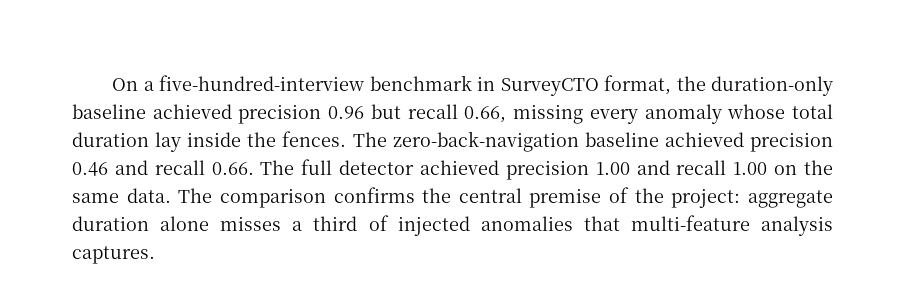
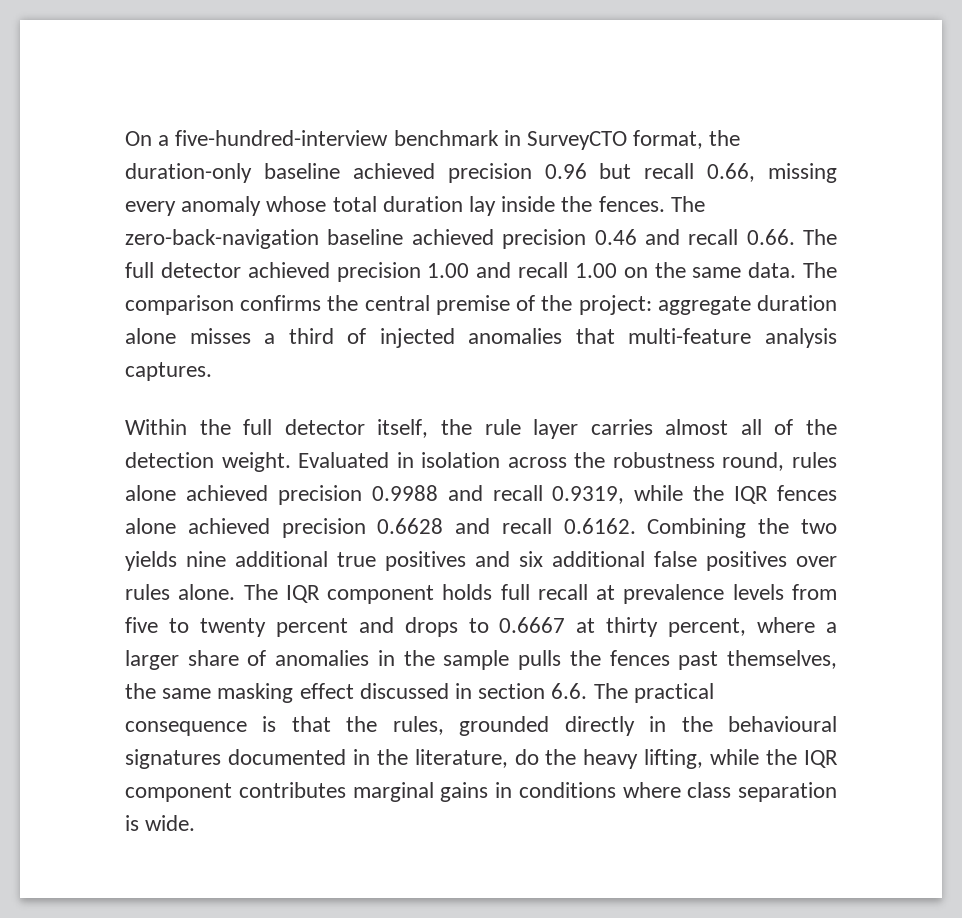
+ Within the full detector itself, the rule layer carries almost all of the detection weight. Evaluated in isolation across the robustness round, rules alone achieved precision 0.9988 and recall 0.9319, while the IQR fences alone achieved precision 0.6628 and recall 0.6162. Combining the two yields nine additional true positives and six additional false positives over rules alone. The IQR component holds full recall at prevalence levels from five to twenty percent and drops to 0.6667 at thirty percent, where a larger share of anomalies in the sample pulls the fences past themselves, the same masking effect discussed in section 6.6. The practical consequence is that the rules, grounded directly in the behavioural signatures documented in the literature, do the heavy lifting, while the IQR component contributes marginal gains in conditions where class separation is wide.

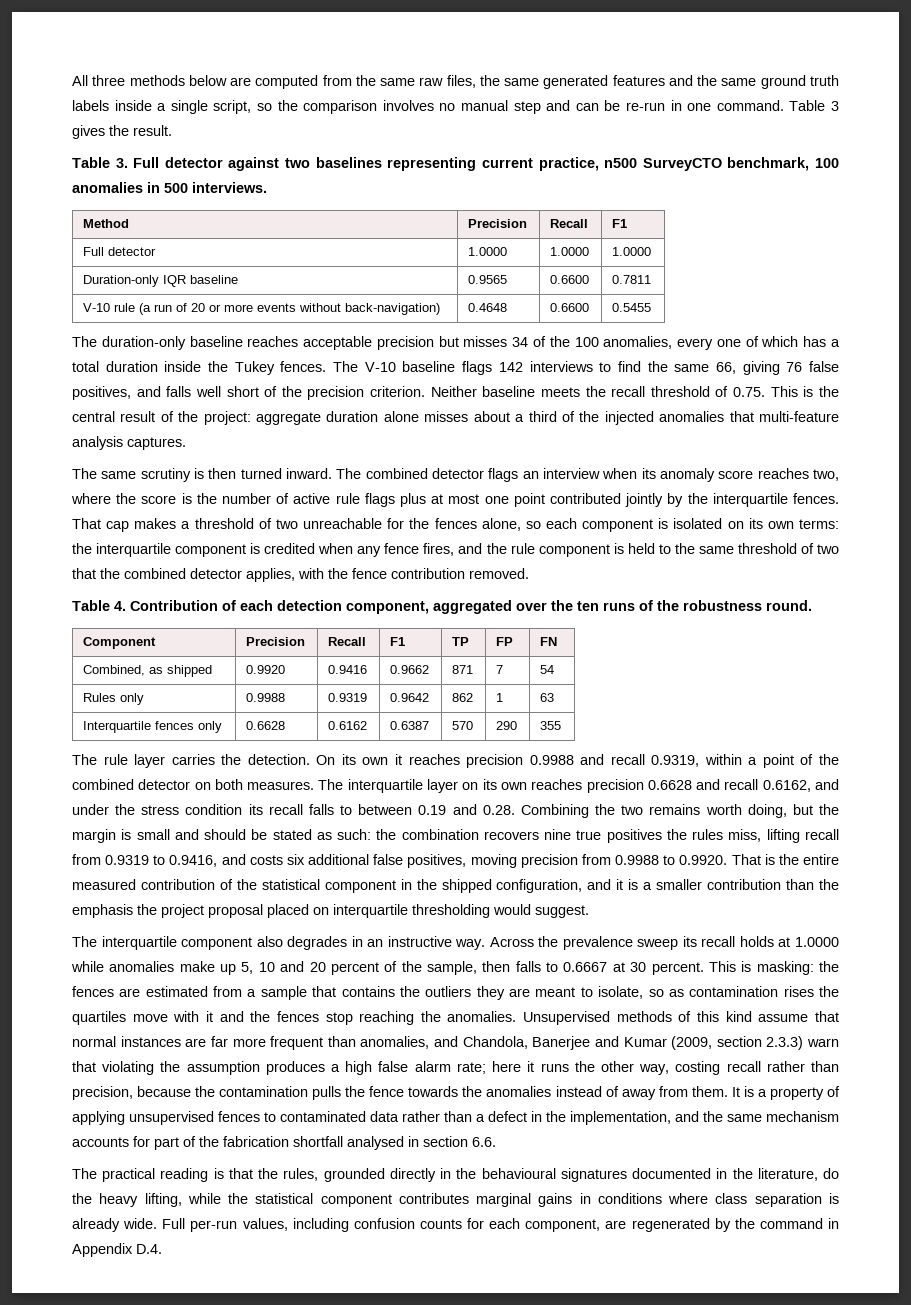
- On a five-hundred-interview benchmark in SurveyCTO format, the duration-only baseline achieved precision 0.96 but recall 0.66, missing every anomaly whose total duration lay inside the fences.
+ All three methods below are computed from the same raw files, the same generated features and the same ground truth labels inside a single script, so the comparison involves no manual step and can be re-run in one command. Table 3 gives the result.
+ Table 3. Full detector against two baselines representing current practice, n500 SurveyCTO benchmark, 100 anomalies in 500 interviews.
+ Method | Precision | Recall | F1
+ Full detector | 1.0000 | 1.0000 | 1.0000
+ Duration-only IQR baseline | 0.9565 | 0.6600 | 0.7811
+ V-10 rule (a run of 20 or more events without back-navigation) | 0.4648 | 0.6600 | 0.5455
+ The duration-only baseline reaches acceptable precision but misses 34 of the 100 anomalies, every one of which has a total duration inside the Tukey fences.
- The zero-back-navigation baseline achieved precision 0.46 and recall 0.66. The full detector achieved precision 1.00 and recall 1.00 on the same data. The comparison confirms the central premise of the project: aggregate duration alone misses a third of injected anomalies that multi-feature analysis captures.
+ The V-10 baseline flags 142 interviews to find the same 66, giving 76 false positives, and falls well short of the precision criterion. Neither baseline meets the recall threshold of 0.75. This is the central result of the project: aggregate duration alone misses about a third of the injected anomalies that multi-feature analysis captures.
- Within the full detector itself, the rule layer carries almost all of the detection weight. Evaluated in isolation across the robustness round, rules alone achieved precision 0.9988 and recall 0.9319, while the IQR fences alone achieved precision 0.6628 and recall 0.6162. Combining the two yields nine additional true positives and six additional false positives over rules alone. The IQR component holds full recall at prevalence levels from five to twenty percent and drops to 0.6667 at thirty percent, where a larger share of anomalies in the sample pulls the fences past themselves, the same masking effect discussed in section 6.6. The practical consequence is that the rules, grounded directly in the behavioural signatures documented in the literature, do the heavy lifting, while the IQR component contributes marginal gains in conditions where class separation is wide.
+ The same scrutiny is then turned inward. The combined detector flags an interview when its anomaly score reaches two, where the score is the number of active rule flags plus at most one point contributed jointly by the interquartile fences. That cap makes a threshold of two unreachable for the fences alone, so each component is isolated on its own terms: the interquartile component is credited when any fence fires, and the rule component is held to the same threshold of two that the combined detector applies, with the fence contribution removed.
+ Table 4. Contribution of each detection component, aggregated over the ten runs of the robustness round.
+ Component | Precision | Recall | F1 | TP | FP | FN
+ Combined, as shipped | 0.9920 | 0.9416 | 0.9662 | 871 | 7 | 54
+ Rules only | 0.9988 | 0.9319 | 0.9642 | 862 | 1 | 63
+ Interquartile fences only | 0.6628 | 0.6162 | 0.6387 | 570 | 290 | 355
+ The rule layer carries the detection. On its own it reaches precision 0.9988 and recall 0.9319, within a point of the combined detector on both measures. The interquartile layer on its own reaches precision 0.6628 and recall 0.6162, and under the stress condition its recall falls to between 0.19 and 0.28. Combining the two remains worth doing, but the margin is small and should be stated as such: the combination recovers nine true positives the rules miss, lifting recall from 0.9319 to 0.9416, and costs six additional false positives, moving precision from 0.9988 to 0.9920. That is the entire measured contribution of the statistical component in the shipped configuration, and it is a smaller contribution than the emphasis the project proposal placed on interquartile thresholding would suggest.
+ The interquartile component also degrades in an instructive way. Across the prevalence sweep its recall holds at 1.0000 while anomalies make up 5, 10 and 20 percent of the sample, then falls to 0.6667 at 30 percent. This is masking: the fences are estimated from a sample that contains the outliers they are meant to isolate, so as contamination rises the quartiles move with it and the fences stop reaching the anomalies. Unsupervised methods of this kind assume that normal instances are far more frequent than anomalies, and Chandola, Banerjee and Kumar (2009, section 2.3.3) warn that violating the assumption produces a high false alarm rate; here it runs the other way, costing recall rather than precision, because the contamination pulls the fence towards the anomalies instead of away from them. It is a property of applying unsupervised fences to contaminated data rather than a defect in the implementation, and the same mechanism accounts for part of the fabrication shortfall analysed in section 6.6.
+ The practical reading is that the rules, grounded directly in the behavioural signatures documented in the literature, do the heavy lifting, while the statistical component contributes marginal gains in conditions where class separation is already wide. Full per-run values, including confusion counts for each component, are regenerated by the command in Appendix D.4.

